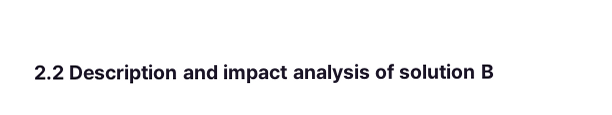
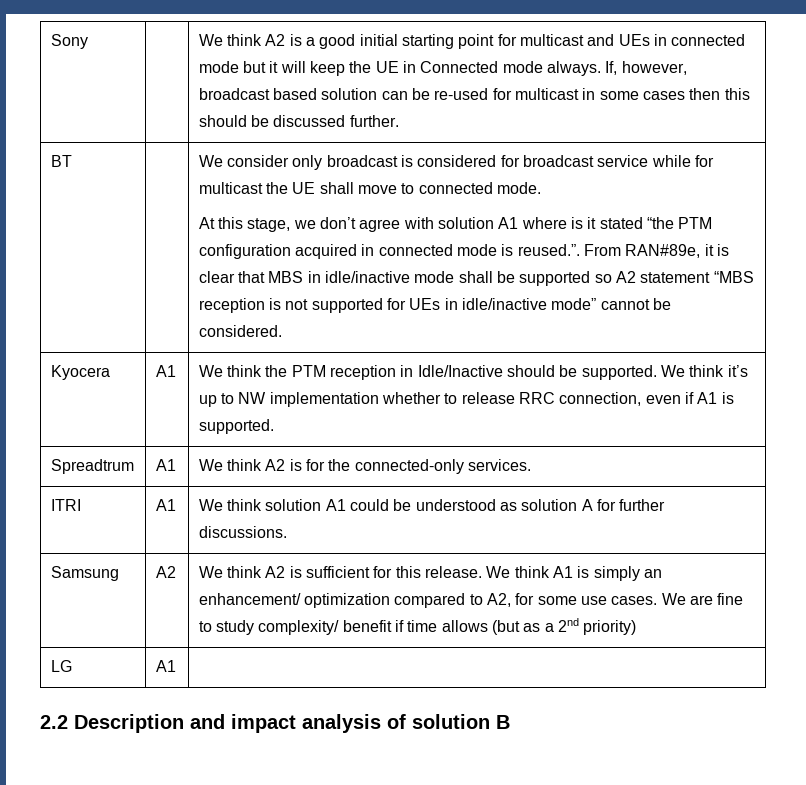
+ Sony | | We think A2 is a good initial starting point for multicast and UEs in connected mode but it will keep the UE in Connected mode always. If, however, broadcast based solution can be re-used for multicast in some cases then this should be discussed further.
+ BT | | We consider only broadcast is considered for broadcast service while for multicast the UE shall move to connected mode.
+ At this stage, we don’t agree with solution A1 where is it stated “the PTM configuration acquired in connected mode is reused.”. From RAN#89e, it is clear that MBS in idle/inactive mode shall be supported so A2 statement “MBS reception is not supported for UEs in idle/inactive mode” cannot be considered.
+ Kyocera | A1 | We think the PTM reception in Idle/Inactive should be supported. We think it’s up to NW implementation whether to release RRC connection, even if A1 is supported.
+ Spreadtrum | A1 | We think A2 is for the connected-only services.
+ ITRI | A1 | We think solution A1 could be understood as solution A for further discussions.
+ Samsung | A2 | We think A2 is sufficient for this release. We think A1 is simply an enhancement/ optimization compared to A2, for some use cases. We are fine to study complexity/ benefit if time allows (but as a 2nd priority)
+ LG | A1 |

